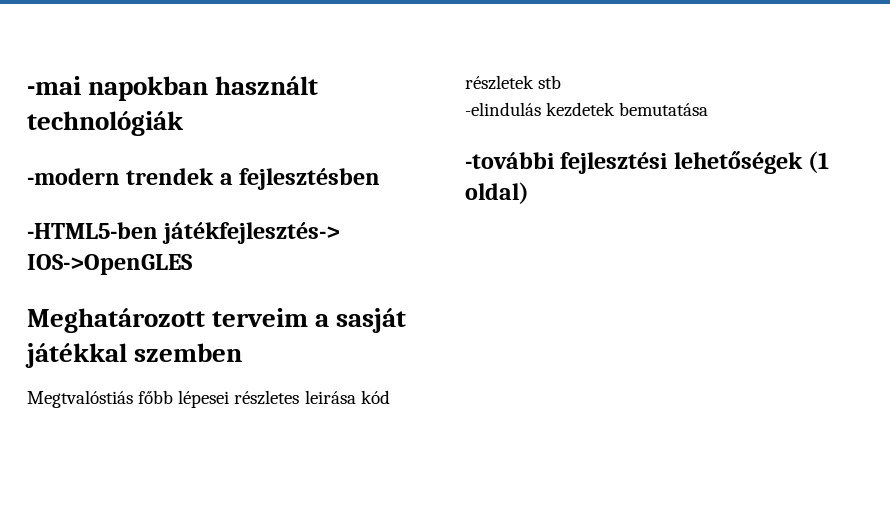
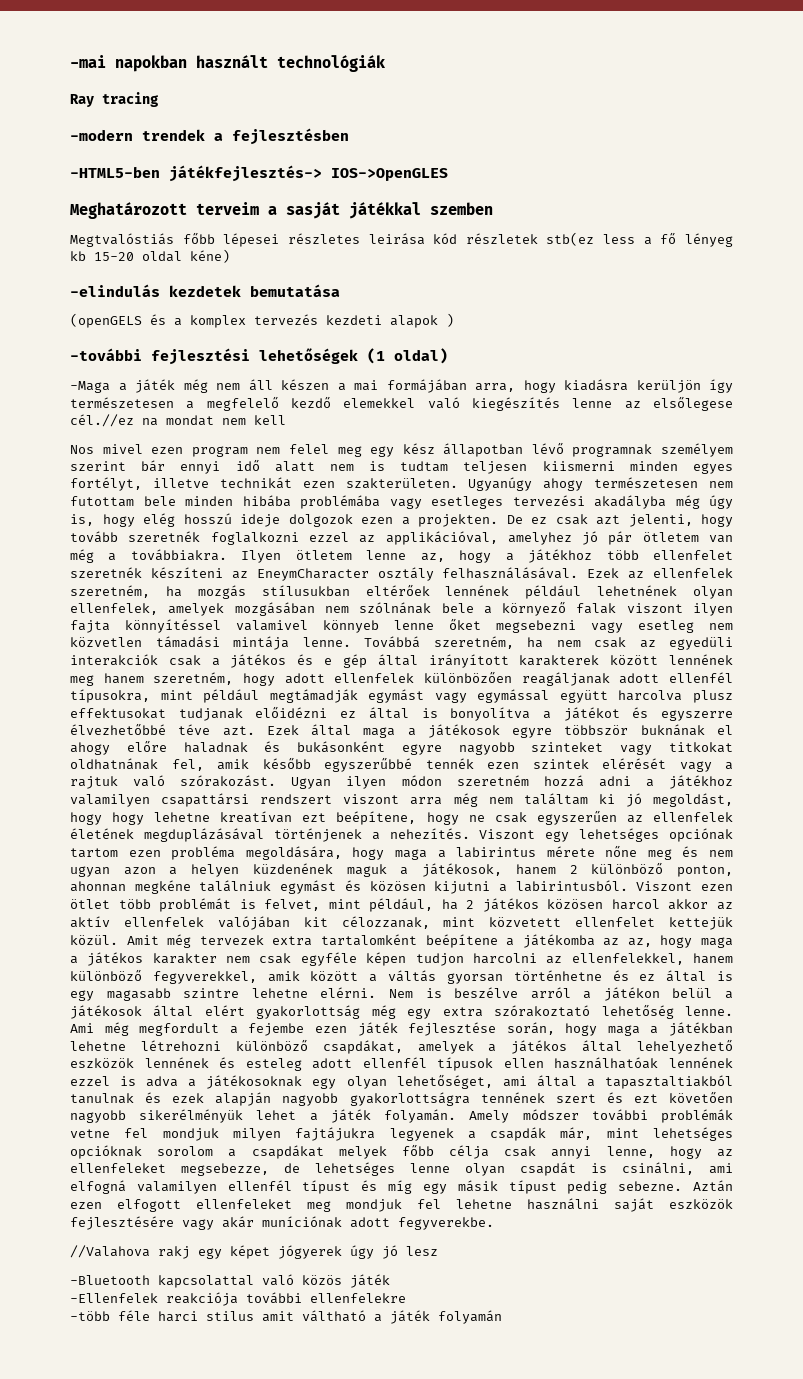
+ Ray tracing
- Megtvalóstiás főbb lépesei részletes leirása kód részletek stb
+ Megtvalóstiás főbb lépesei részletes leirása kód részletek stb(ez less a fő lényeg kb 15-20 oldal kéne)
  -elindulás kezdetek bemutatása
+ (openGELS és a komplex tervezés kezdeti alapok )
+ -Maga a játék még nem áll készen a mai formájában arra, hogy kiadásra kerüljön így természetesen a megfelelő kezdő elemekkel való kiegészítés lenne az elsőlegese cél.//ez na mondat nem kell
+ Nos mivel ezen program nem felel meg egy kész állapotban lévő programnak személyem szerint bár ennyi idő alatt nem is tudtam teljesen kiismerni minden egyes fortélyt, illetve technikát ezen szakterületen. Ugyanúgy ahogy természetesen nem futottam bele minden hibába problémába vagy esetleges tervezési akadályba még úgy is, hogy elég hosszú ideje dolgozok ezen a projekten. De ez csak azt jelenti, hogy tovább szeretnék foglalkozni ezzel az applikációval, amelyhez jó pár ötletem van még a továbbiakra. Ilyen ötletem lenne az, hogy a játékhoz több ellenfelet szeretnék készíteni az EneymCharacter osztály felhasználásával. Ezek az ellenfelek szeretném, ha mozgás stílusukban eltérőek lennének például lehetnének olyan ellenfelek, amelyek mozgásában nem szólnának bele a környező falak viszont ilyen fajta könnyítéssel valamivel könnyeb lenne őket megsebezni vagy esetleg nem közvetlen támadási mintája lenne. Továbbá szeretném, ha nem csak az egyedüli interakciók csak a játékos és e gép által irányított karakterek között lennének meg hanem szeretném, hogy adott ellenfelek különbözően reagáljanak adott ellenfél típusokra, mint például megtámadják egymást vagy egymással együtt harcolva plusz effektusokat tudjanak előidézni ez által is bonyolítva a játékot és egyszerre élvezhetőbbé téve azt. Ezek által maga a játékosok egyre többször buknának el ahogy előre haladnak és bukásonként egyre nagyobb szinteket vagy titkokat oldhatnának fel, amik később egyszerűbbé tennék ezen szintek elérését vagy a rajtuk való szórakozást. Ugyan ilyen módon szeretném hozzá adni a játékhoz valamilyen csapattársi rendszert viszont arra még nem találtam ki jó megoldást, hogy hogy lehetne kreatívan ezt beépítene, hogy ne csak egyszerűen az ellenfelek életének megduplázásával történjenek a nehezítés. Viszont egy lehetséges opciónak tartom ezen probléma megoldására, hogy maga a labirintus mérete nőne meg és nem ugyan azon a helyen küzdenének maguk a játékosok, hanem 2 különböző ponton, ahonnan megkéne találniuk egymást és közösen kijutni a labirintusból. Viszont ezen ötlet több problémát is felvet, mint például, ha 2 játékos közösen harcol akkor az aktív ellenfelek valójában kit célozzanak, mint közvetett ellenfelet kettejük közül. Amit még tervezek extra tartalomként beépítene a játékomba az az, hogy maga a játékos karakter nem csak egyféle képen tudjon harcolni az ellenfelekkel, hanem különböző fegyverekkel, amik között a váltás gyorsan történhetne és ez által is egy magasabb szintre lehetne elérni. Nem is beszélve arról a játékon belül a játékosok által elért gyakorlottság még egy extra szórakoztató lehetőség lenne. Ami még megfordult a fejembe ezen játék fejlesztése során, hogy maga a játékban lehetne létrehozni különböző csapdákat, amelyek a játékos által lehelyezhető eszközök lennének és esteleg adott ellenfél típusok ellen használhatóak lennének ezzel is adva a játékosoknak egy olyan lehetőséget, ami által a tapasztaltiakból tanulnak és ezek alapján nagyobb gyakorlottságra tennének szert és ezt követően nagyobb sikerélményük lehet a játék folyamán. Amely módszer további problémák vetne fel mondjuk milyen fajtájukra legyenek a csapdák már, mint lehetséges opcióknak sorolom a csapdákat melyek főbb célja csak annyi lenne, hogy az ellenfeleket megsebezze, de lehetséges lenne olyan csapdát is csinálni, ami elfogná valamilyen ellenfél típust és míg egy másik típust pedig sebezne. Aztán ezen elfogott ellenfeleket meg mondjuk fel lehetne használni saját eszközök fejlesztésére vagy akár muníciónak adott fegyverekbe.
+ //Valahova rakj egy képet jógyerek úgy jó lesz
+ -Bluetooth kapcsolattal való közös játék
+ -Ellenfelek reakciója további ellenfelekre
+ -több féle harci stilus amit váltható a játék folyamán

